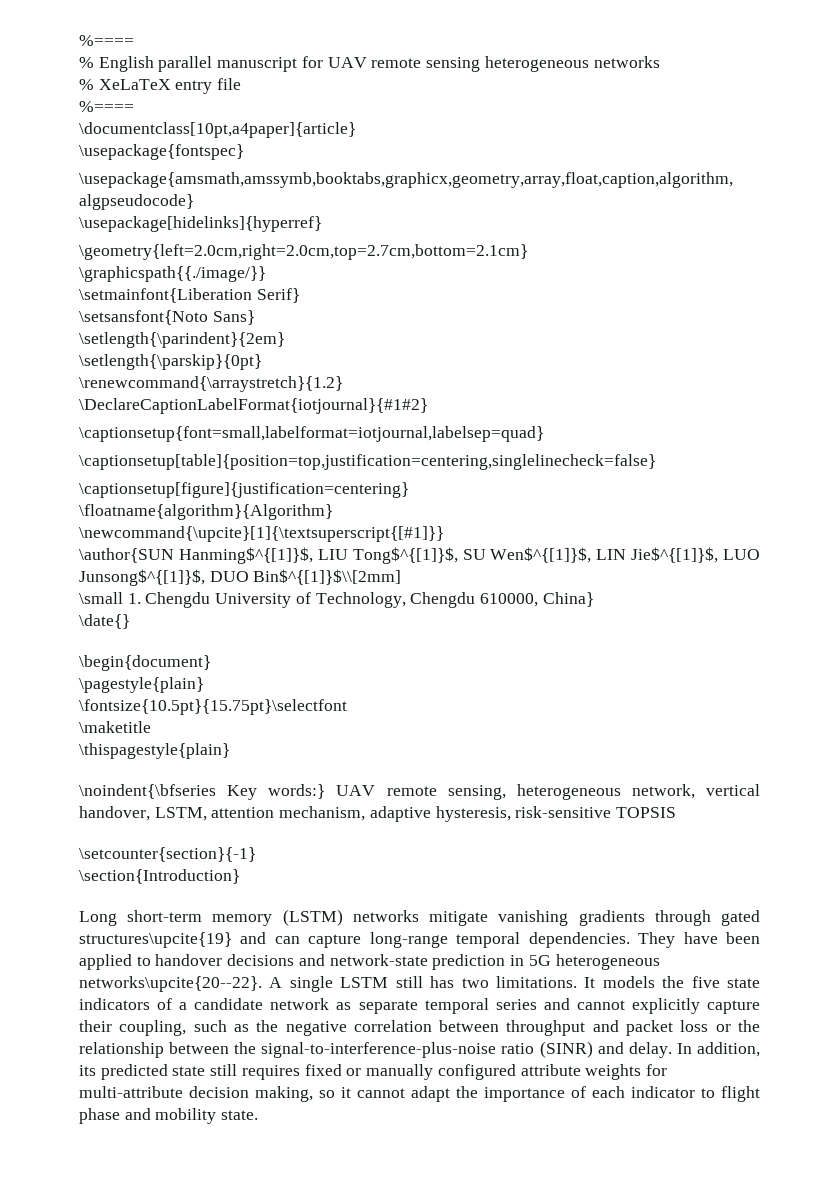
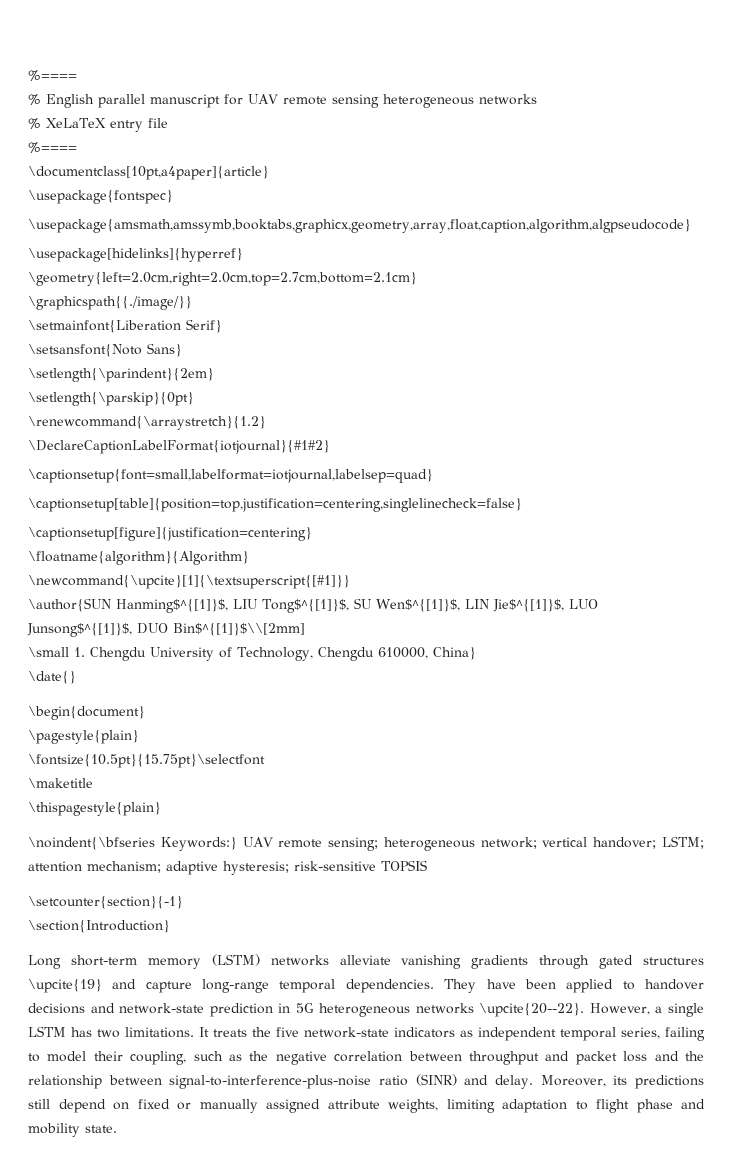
- \noindent{\bfseries Key words:} UAV remote sensing, heterogeneous network, vertical handover, LSTM, attention mechanism, adaptive hysteresis, risk-sensitive TOPSIS
+ \noindent{\bfseries Keywords:} UAV remote sensing; heterogeneous network; vertical handover; LSTM; attention mechanism; adaptive hysteresis; risk-sensitive TOPSIS
- Long short-term memory (LSTM) networks mitigate vanishing gradients through gated structures\upcite{19} and can capture long-range temporal dependencies.
+ Long short-term memory (LSTM) networks alleviate vanishing gradients through gated structures \upcite{19} and capture long-range temporal dependencies.
- They have been applied to handover decisions and network-state prediction in 5G heterogeneous networks\upcite{20--22}. A single LSTM still has two limitations.
+ They have been applied to handover decisions and network-state prediction in 5G heterogeneous networks \upcite{20--22}. However, a single LSTM has two limitations.
- It models the five state indicators of a candidate network as separate temporal series and cannot explicitly capture their coupling, such as the negative correlation between throughput and packet loss or the relationship between the signal-to-interference-plus-noise ratio (SINR) and delay.
+ It treats the five network-state indicators as independent temporal series, failing to model their coupling, such as the negative correlation between throughput and packet loss and the relationship between signal-to-interference-plus-noise ratio (SINR) and delay.
- In addition, its predicted state still requires fixed or manually configured attribute weights for multi-attribute decision making, so it cannot adapt the importance of each indicator to flight phase and mobility state.
+ Moreover, its predictions still depend on fixed or manually assigned attribute weights, limiting adaptation to flight phase and mobility state.

